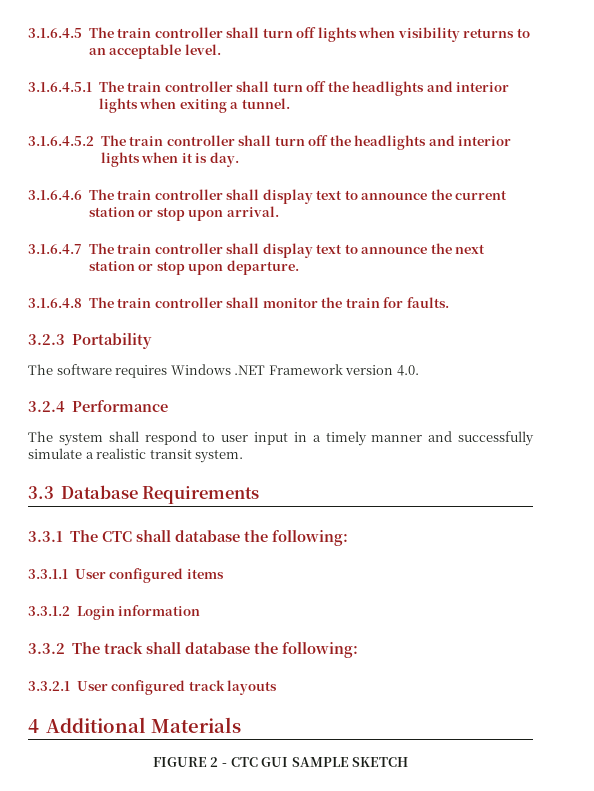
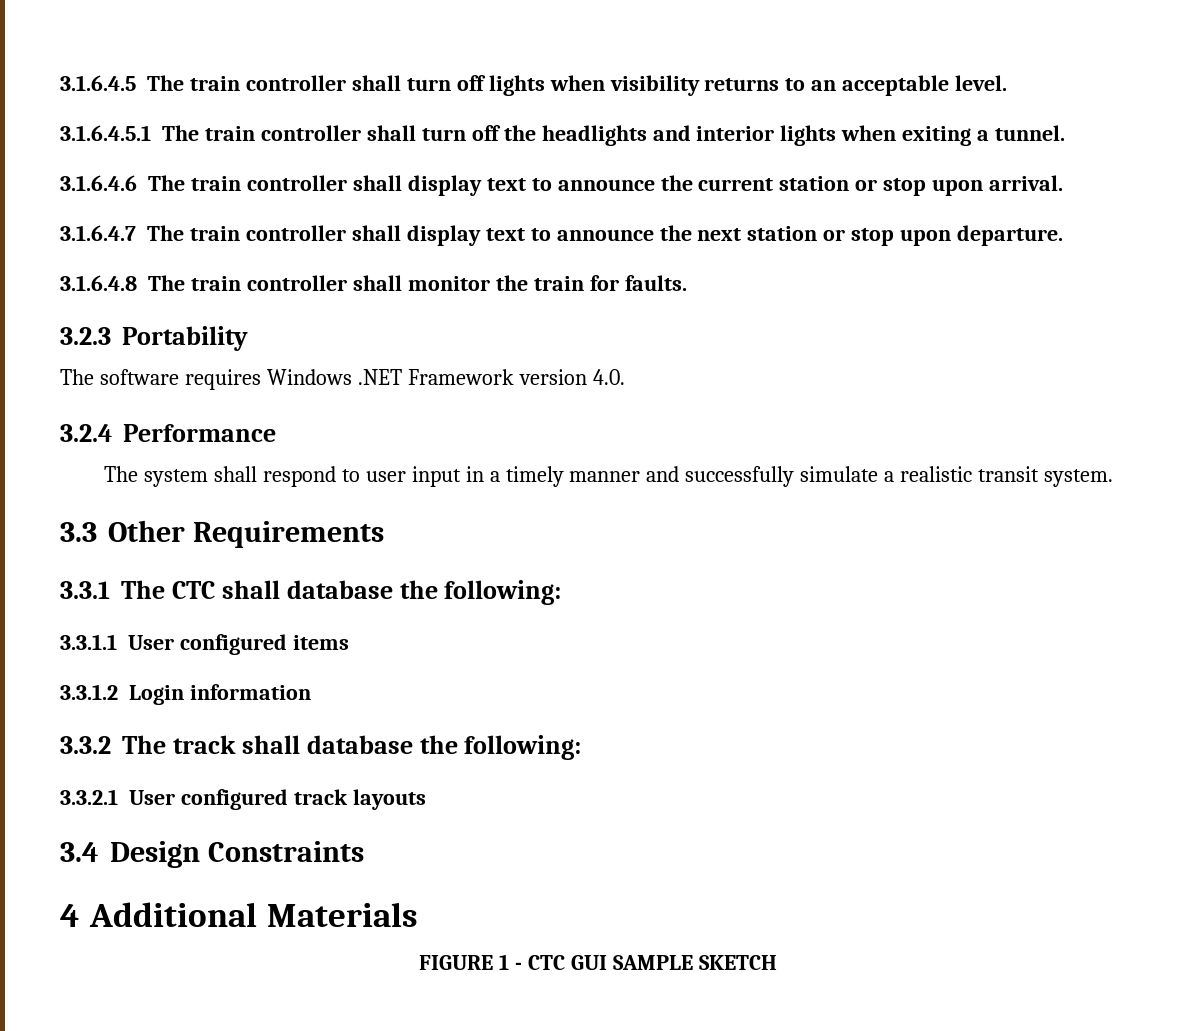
- 3.1.6.4.5.2 The train controller shall turn off the headlights and interior lights when it is day.
- 3.3 Database Requirements
+ 3.3 Other Requirements
+ 3.4 Design Constraints
- FIGURE 2 - CTC GUI SAMPLE SKETCH
+ FIGURE 1 - CTC GUI SAMPLE SKETCH

